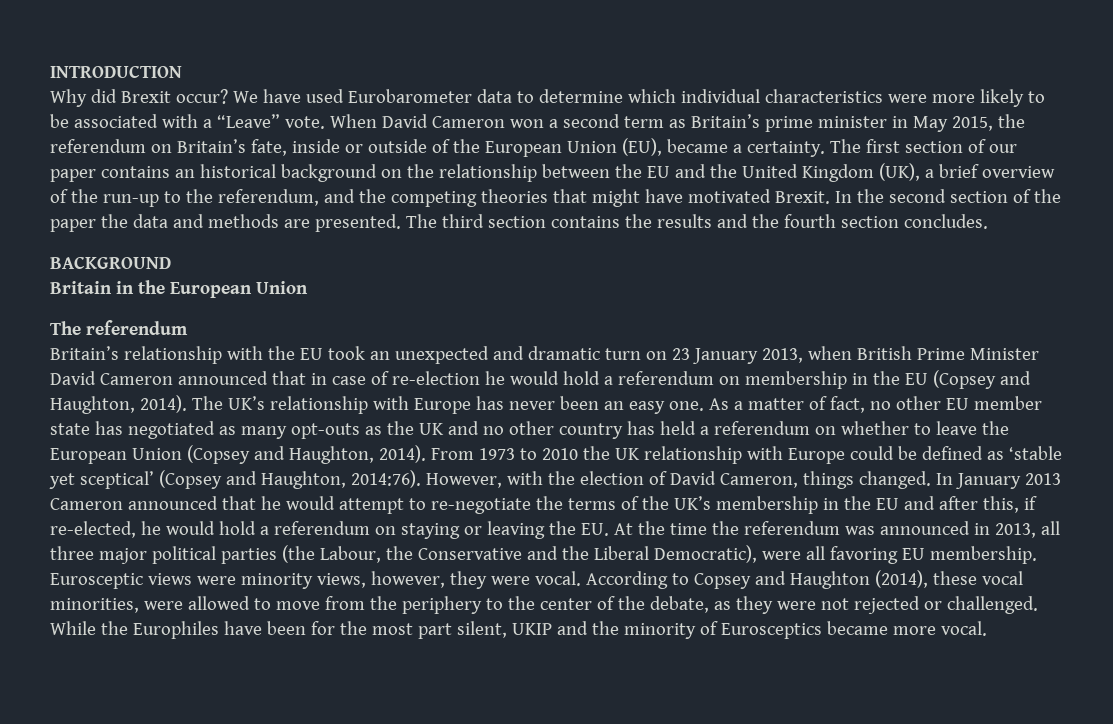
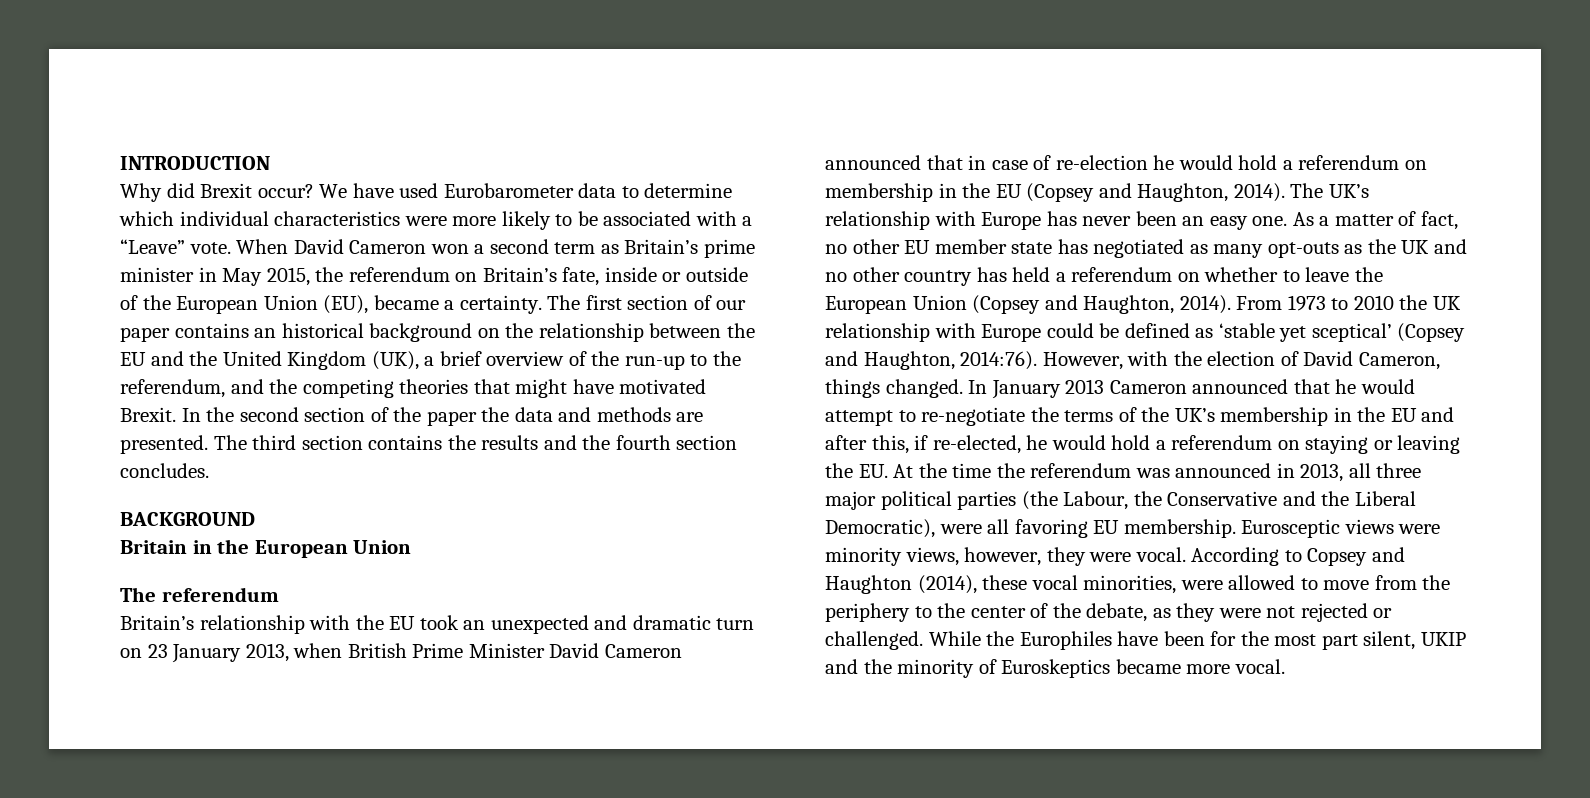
- While the Europhiles have been for the most part silent, UKIP and the minority of Eurosceptics became more vocal.
+ While the Europhiles have been for the most part silent, UKIP and the minority of Euroskeptics became more vocal.

